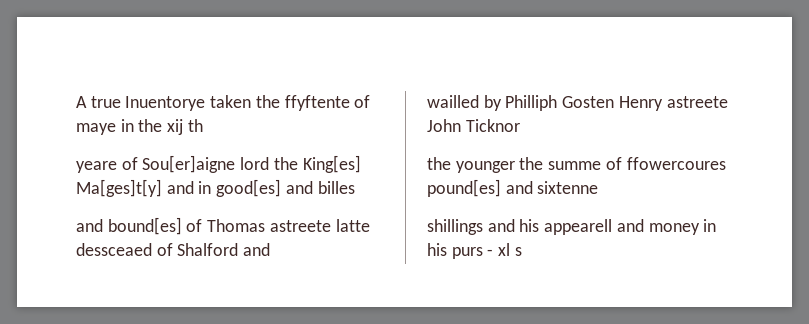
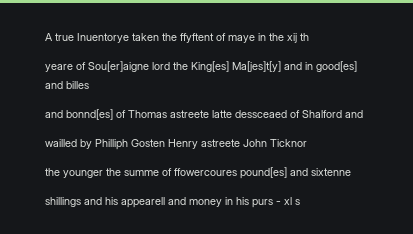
- A true Inuentorye taken the ffyftente of maye in the xij th
+ A true Inuentorye taken the ffyftent of maye in the xij th
- yeare of Sou[er]aigne lord the King[es] Ma[ges]t[y] and in good[es] and billes
+ yeare of Sou[er]aigne lord the King[es] Ma[jes]t[y] and in good[es] and billes
- and bound[es] of Thomas astreete latte dessceaed of Shalford and
+ and bonnd[es] of Thomas astreete latte dessceaed of Shalford and

